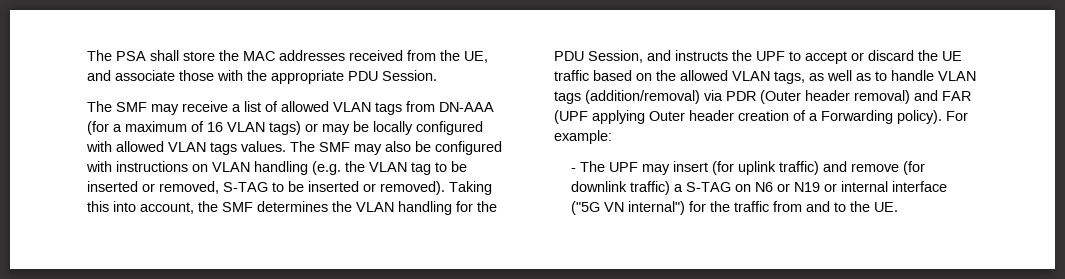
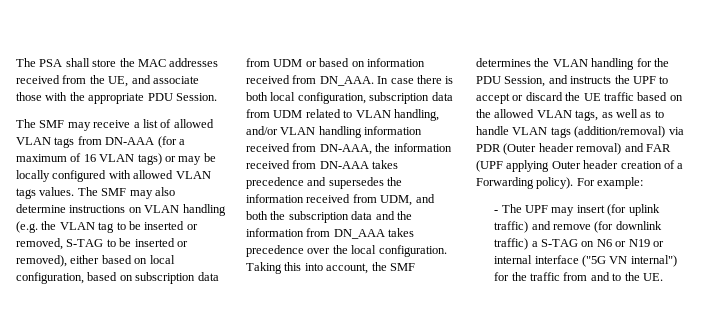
- The SMF may also be configured with instructions on VLAN handling (e.g. the VLAN tag to be inserted or removed, S-TAG to be inserted or removed).
+ The SMF may also determine instructions on VLAN handling (e.g. the VLAN tag to be inserted or removed, S-TAG to be inserted or removed), either based on local configuration, based on subscription data from UDM or based on information received from DN_AAA. In case there is both local configuration, subscription data from UDM related to VLAN handling, and/or VLAN handling information received from DN-AAA, the information received from DN-AAA takes precedence and supersedes the information received from UDM, and both the subscription data and the information from DN_AAA takes precedence over the local configuration.

